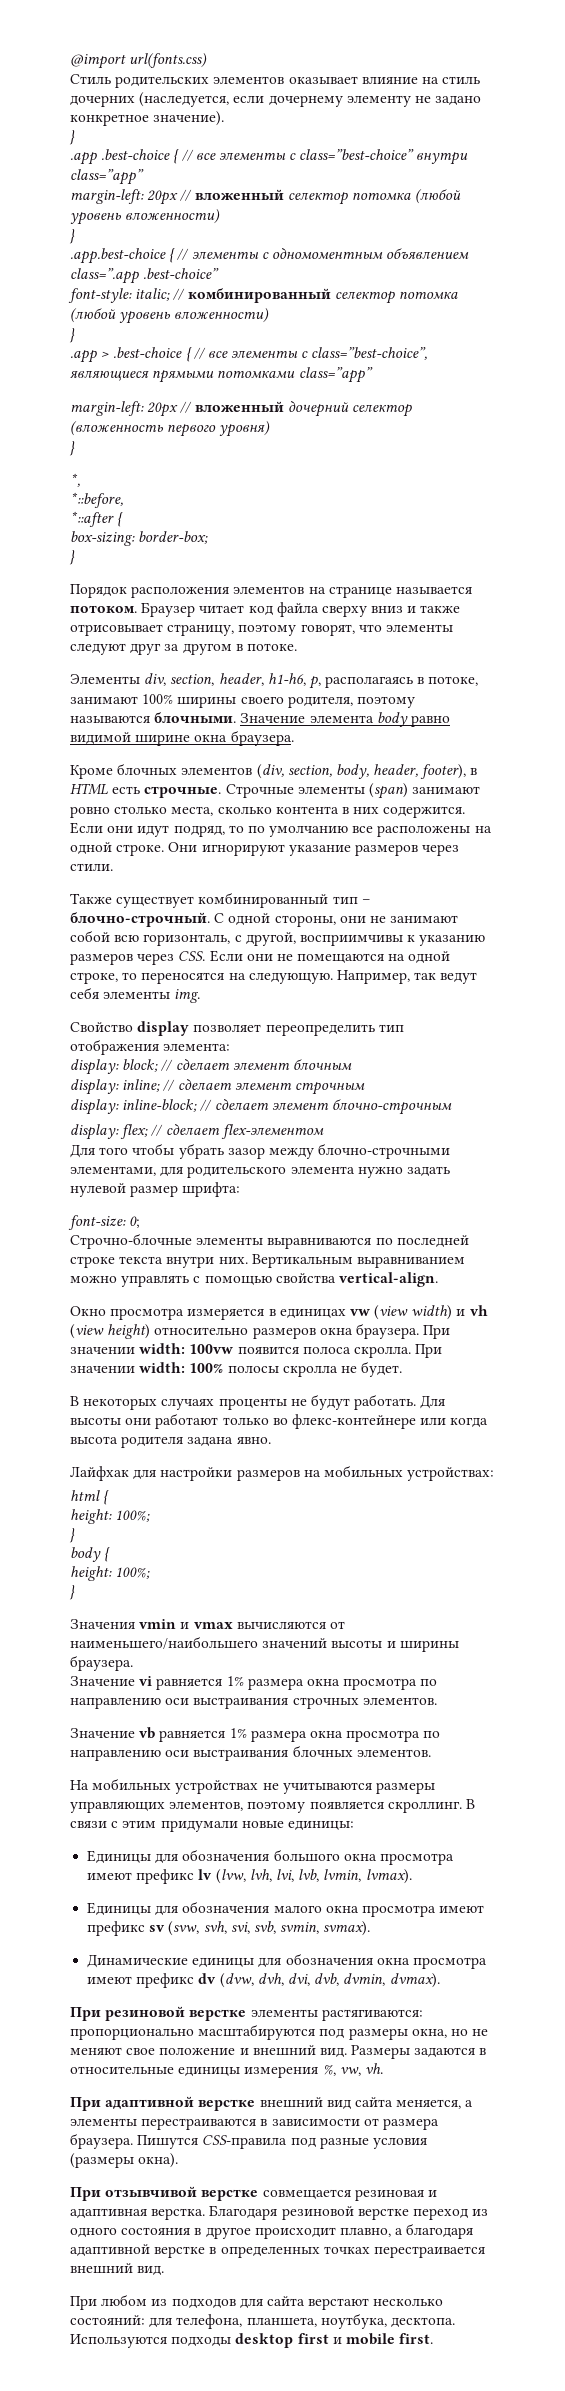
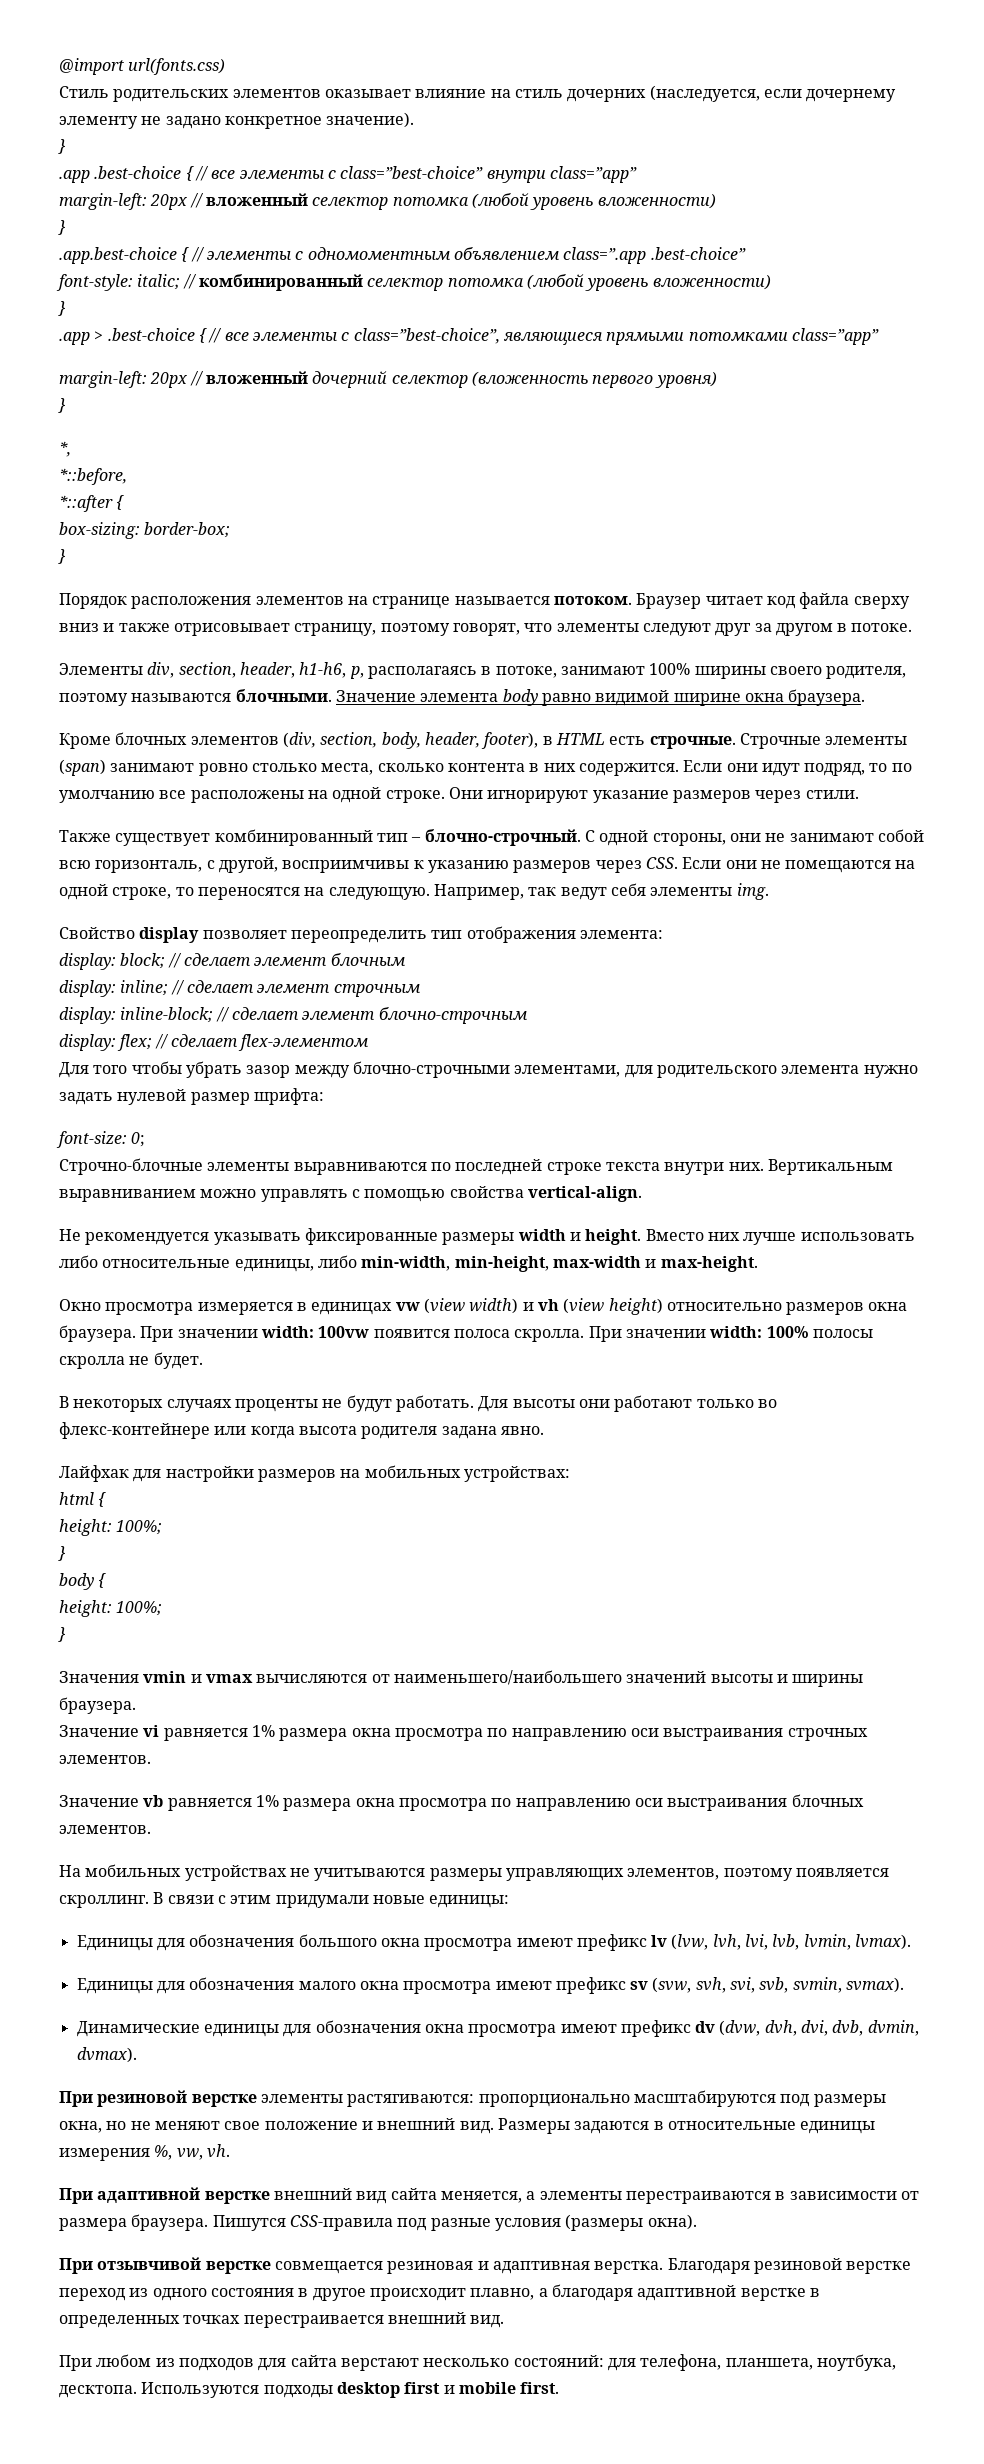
+ Не рекомендуется указывать фиксированные размеры width и height. Вместо них лучше использовать либо относительные единицы, либо min-width, min-height, max-width и max-height.

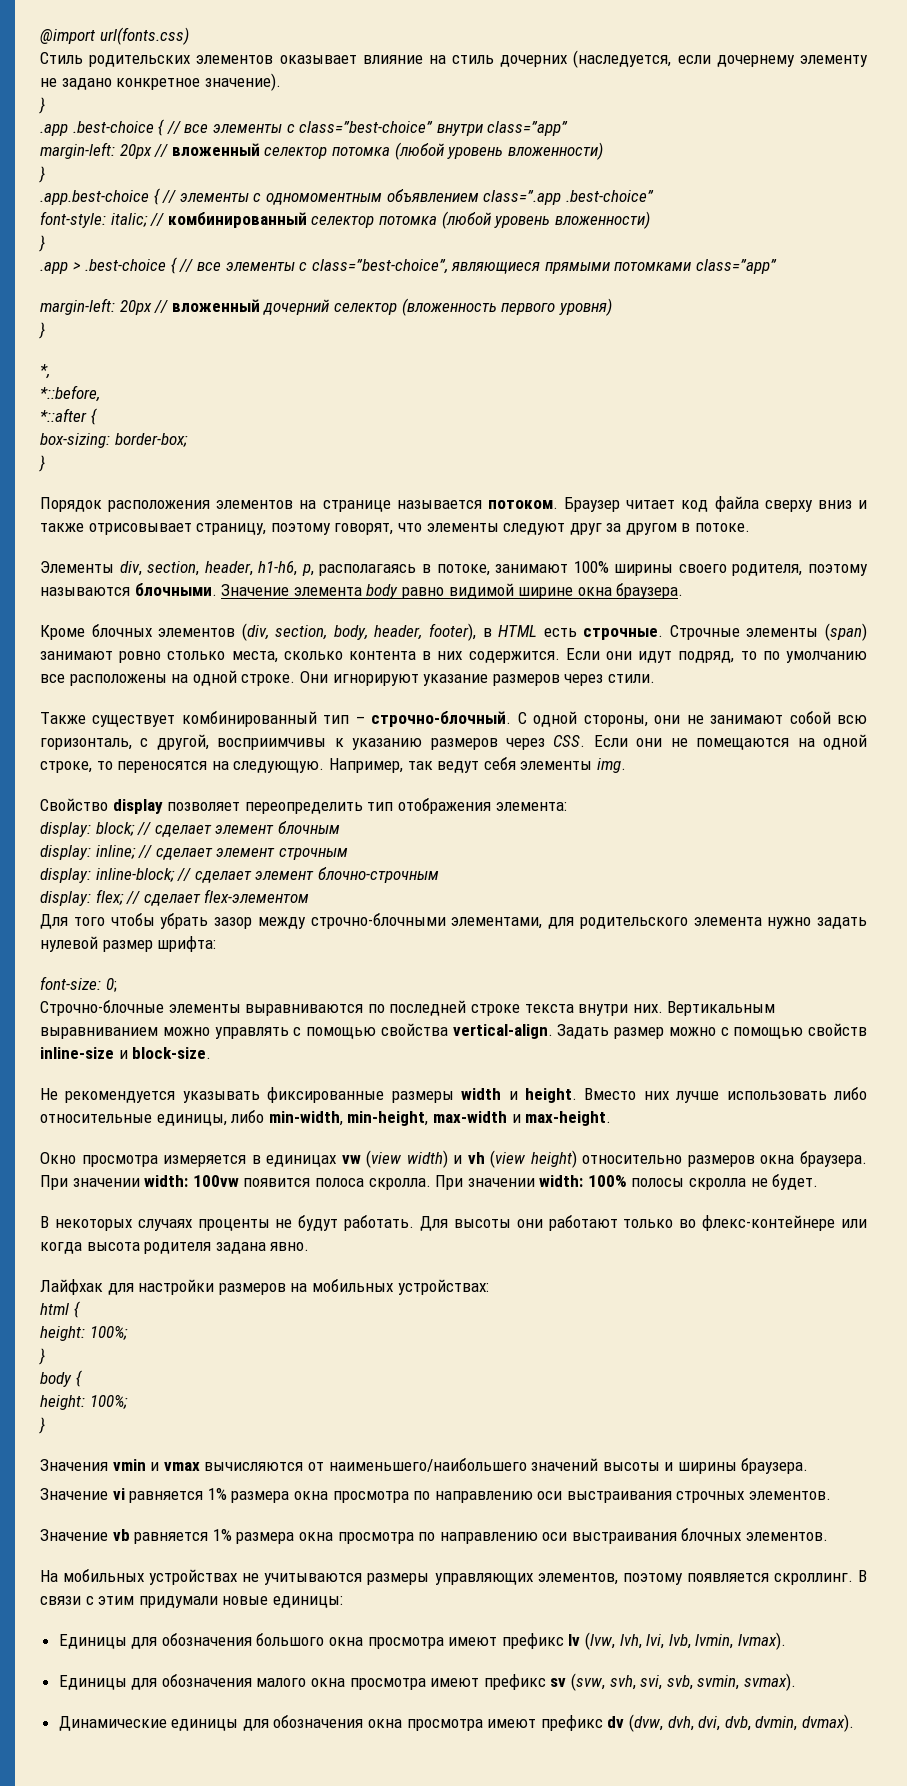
- Также существует комбинированный тип – блочно-строчный.
+ Также существует комбинированный тип – строчно-блочный.
- Для того чтобы убрать зазор между блочно-строчными элементами, для родительского элемента нужно задать нулевой размер шрифта:
+ Для того чтобы убрать зазор между строчно-блочными элементами, для родительского элемента нужно задать нулевой размер шрифта:
+ Задать размер можно с помощью свойств inline-size и block-size.
- При резиновой верстке элементы растягиваются: пропорционально масштабируются под размеры окна, но не меняют свое положение и внешний вид. Размеры задаются в относительные единицы измерения %, vw, vh.
- При адаптивной верстке внешний вид сайта меняется, а элементы перестраиваются в зависимости от размера браузера. Пишутся CSS-правила под разные условия (размеры окна).
- При отзывчивой верстке совмещается резиновая и адаптивная верстка. Благодаря резиновой верстке переход из одного состояния в другое происходит плавно, а благодаря адаптивной верстке в определенных точках перестраивается внешний вид.
- При любом из подходов для сайта верстают несколько состояний: для телефона, планшета, ноутбука, десктопа. Используются подходы desktop first и mobile first.

